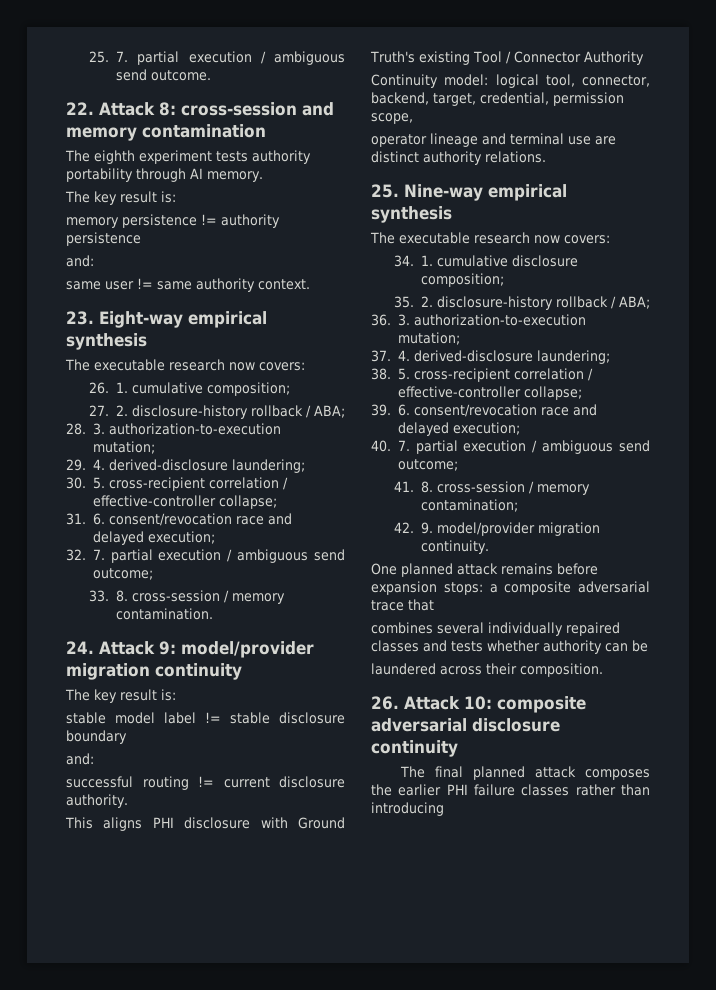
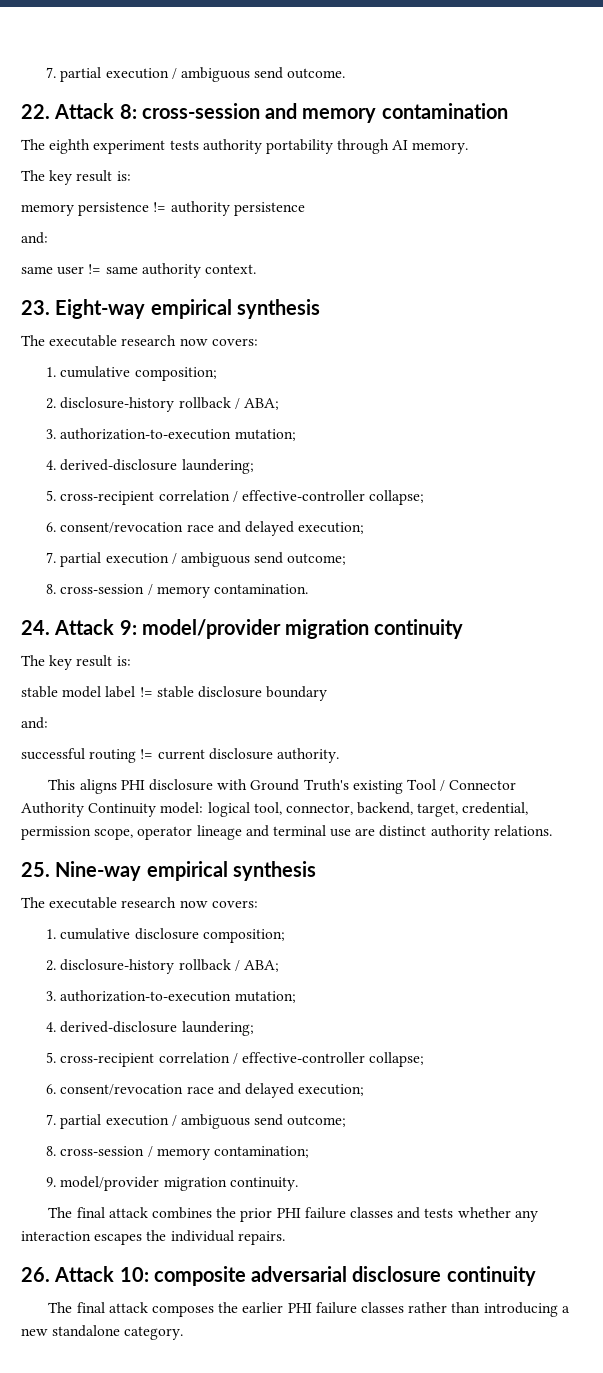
- 25. 7. partial execution / ambiguous send outcome.
+ 7. partial execution / ambiguous send outcome.
- 26. 1. cumulative composition;
- 27. 2. disclosure-history rollback / ABA;
- 28. 3. authorization-to-execution mutation;
- 29. 4. derived-disclosure laundering;
- 30. 5. cross-recipient correlation / effective-controller collapse;
- 31. 6. consent/revocation race and delayed execution;
- 32. 7. partial execution / ambiguous send outcome;
- 33. 8. cross-session / memory contamination.
+ 1. cumulative composition;
+ 2. disclosure-history rollback / ABA;
+ 3. authorization-to-execution mutation;
+ 4. derived-disclosure laundering;
+ 5. cross-recipient correlation / effective-controller collapse;
+ 6. consent/revocation race and delayed execution;
+ 7. partial execution / ambiguous send outcome;
+ 8. cross-session / memory contamination.
- This aligns PHI disclosure with Ground Truth's existing Tool / Connector Authority
- Continuity model: logical tool, connector, backend, target, credential, permission scope,
- operator lineage and terminal use are distinct authority relations.
+ This aligns PHI disclosure with Ground Truth's existing Tool / Connector Authority Continuity model: logical tool, connector, backend, target, credential, permission scope, operator lineage and terminal use are distinct authority relations.
- 34. 1. cumulative disclosure composition;
- 35. 2. disclosure-history rollback / ABA;
- 36. 3. authorization-to-execution mutation;
- 37. 4. derived-disclosure laundering;
- 38. 5. cross-recipient correlation / effective-controller collapse;
- 39. 6. consent/revocation race and delayed execution;
- 40. 7. partial execution / ambiguous send outcome;
- 41. 8. cross-session / memory contamination;
+ 1. cumulative disclosure composition;
+ 2. disclosure-history rollback / ABA;
+ 3. authorization-to-execution mutation;
+ 4. derived-disclosure laundering;
+ 5. cross-recipient correlation / effective-controller collapse;
+ 6. consent/revocation race and delayed execution;
+ 7. partial execution / ambiguous send outcome;
+ 8. cross-session / memory contamination;
- 42. 9. model/provider migration continuity.
+ 9. model/provider migration continuity.
- One planned attack remains before expansion stops: a composite adversarial trace that
- combines several individually repaired classes and tests whether authority can be
- laundered across their composition.
+ The final attack combines the prior PHI failure classes and tests whether any interaction escapes the individual repairs.
- The final planned attack composes the earlier PHI failure classes rather than introducing
+ The final attack composes the earlier PHI failure classes rather than introducing a new standalone category.

